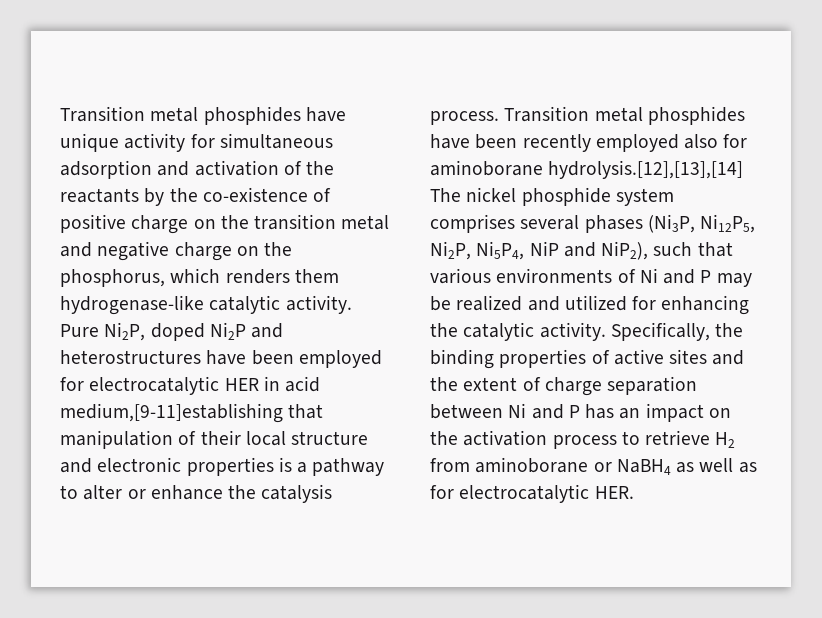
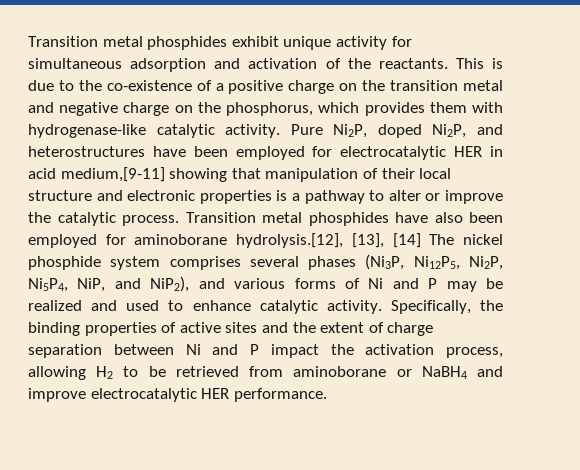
- Transition metal phosphides have unique activity for simultaneous adsorption and activation of the reactants by the co-existence of positive charge on the transition metal and negative charge on the phosphorus, which renders them hydrogenase-like catalytic activity.
+ Transition metal phosphides exhibit unique activity for simultaneous adsorption and activation of the reactants. This is due to the co-existence of a positive charge on the transition metal and negative charge on the phosphorus, which provides them with hydrogenase-like catalytic activity.
- Pure Ni2P, doped Ni2P and heterostructures have been employed for electrocatalytic HER in acid medium,[9-11]establishing that manipulation of their local structure and electronic properties is a pathway to alter or enhance the catalysis process.
+ Pure Ni2P, doped Ni2P, and heterostructures have been employed for electrocatalytic HER in acid medium,[9-11] showing that manipulation of their local structure and electronic properties is a pathway to alter or improve the catalytic process.
- Transition metal phosphides have been recently employed also for aminoborane hydrolysis.[12],[13],[14] The nickel phosphide system comprises several phases (Ni3P, Ni12P5, Ni2P, Ni5P4, NiP and NiP2), such that various environments of Ni and P may be realized and utilized for enhancing the catalytic activity.
+ Transition metal phosphides have also been employed for aminoborane hydrolysis.[12], [13], [14] The nickel phosphide system comprises several phases (Ni3P, Ni12P5, Ni2P, Ni5P4, NiP, and NiP2), and various forms of Ni and P may be realized and used to enhance catalytic activity.
- Specifically, the binding properties of active sites and the extent of charge separation between Ni and P has an impact on the activation process to retrieve H2 from aminoborane or NaBH4 as well as for electrocatalytic HER.
+ Specifically, the binding properties of active sites and the extent of charge separation between Ni and P impact the activation process, allowing H2 to be retrieved from aminoborane or NaBH4 and improve electrocatalytic HER performance.

